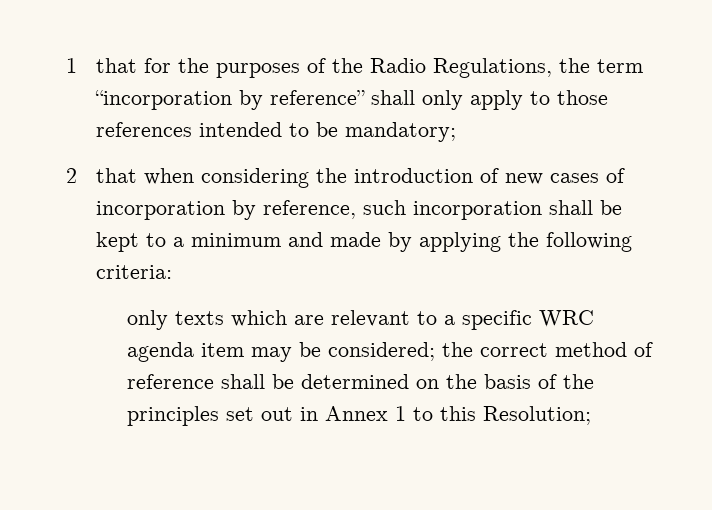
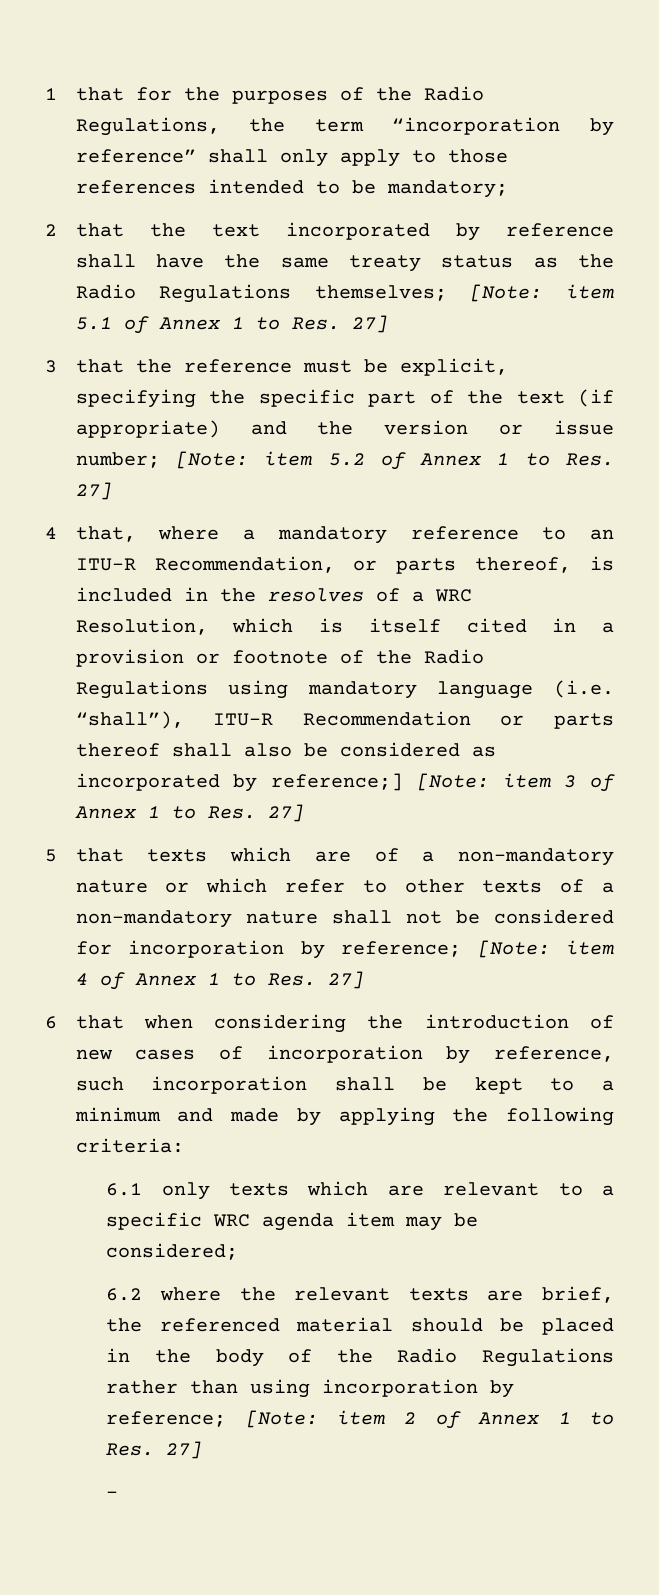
- 2 that when considering the introduction of new cases of incorporation by reference, such incorporation shall be kept to a minimum and made by applying the following criteria:
+ 2 that the text incorporated by reference shall have the same treaty status as the Radio Regulations themselves; [Note: item 5.1 of Annex 1 to Res. 27]
+ 3 that the reference must be explicit, specifying the specific part of the text (if appropriate) and the version or issue number; [Note: item 5.2 of Annex 1 to Res. 27]
+ 4 that, where a mandatory reference to an ITU-R Recommendation, or parts thereof, is included in the resolves of a WRC Resolution, which is itself cited in a provision or footnote of the Radio Regulations using mandatory language (i.e. “shall”), ITU-R Recommendation or parts thereof shall also be considered as incorporated by reference;] [Note: item 3 of Annex 1 to Res. 27]
+ 5 that texts which are of a non-mandatory nature or which refer to other texts of a non-mandatory nature shall not be considered for incorporation by reference; [Note: item 4 of Annex 1 to Res. 27]
+ 6 that when considering the introduction of new cases of incorporation by reference, such incorporation shall be kept to a minimum and made by applying the following criteria:
- only texts which are relevant to a specific WRC agenda item may be considered; the correct method of reference shall be determined on the basis of the principles set out in Annex 1 to this Resolution;
+ 6.1 only texts which are relevant to a specific WRC agenda item may be considered;
+ 6.2 where the relevant texts are brief, the referenced material should be placed in the body of the Radio Regulations rather than using incorporation by reference; [Note: item 2 of Annex 1 to Res. 27]
+ –

